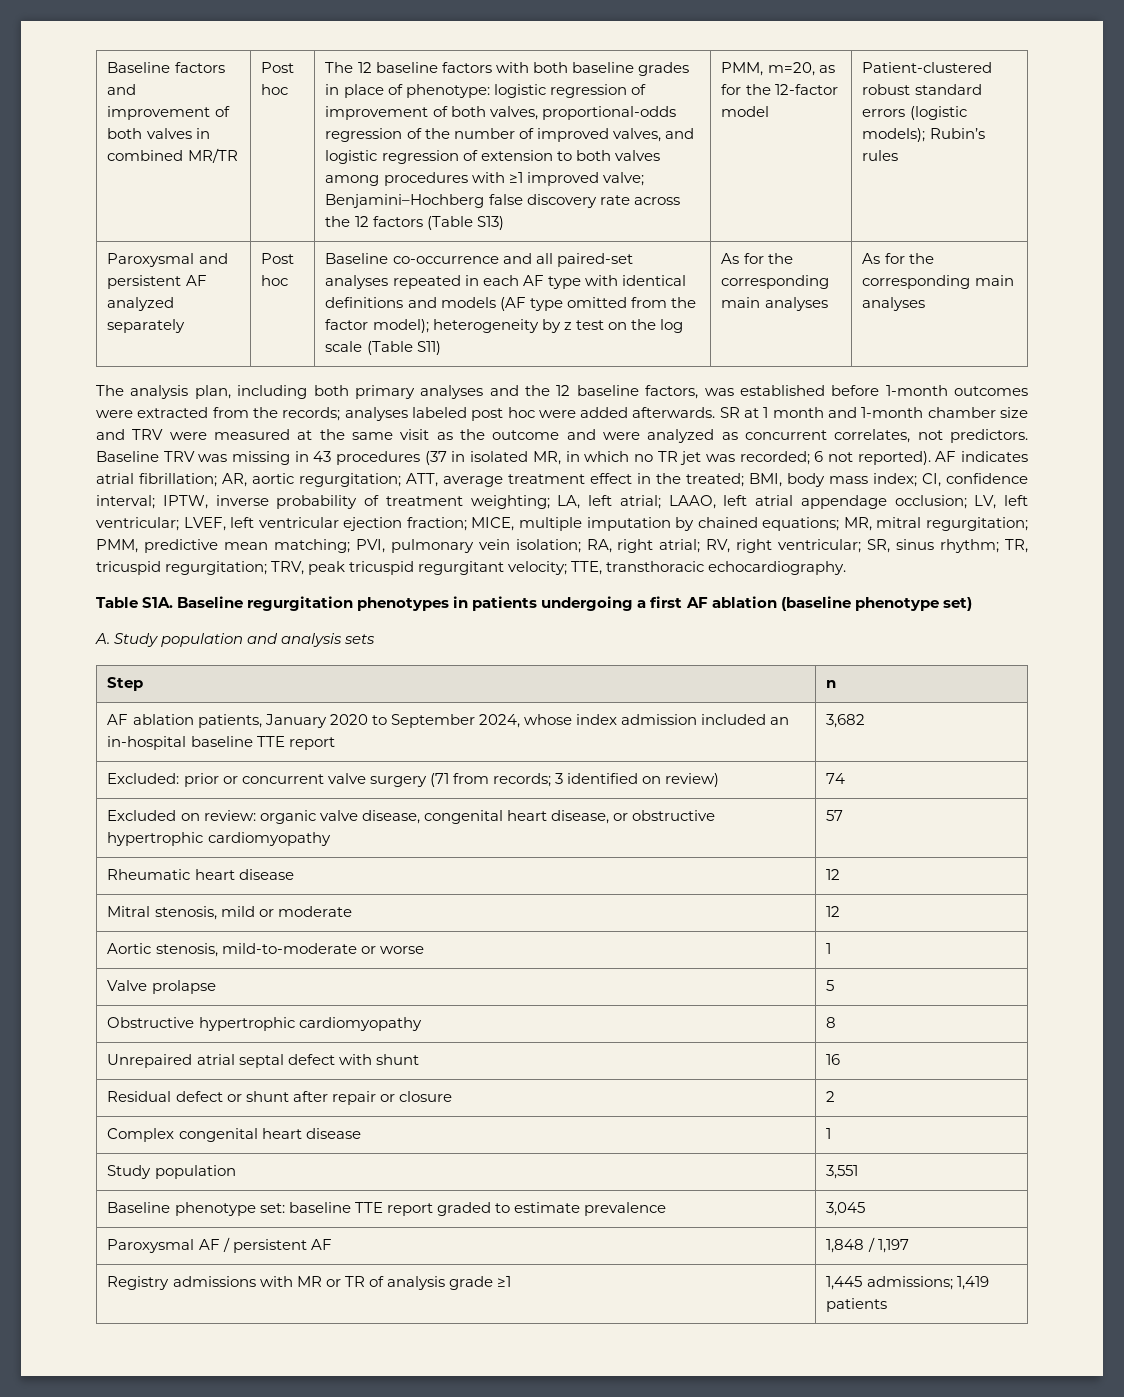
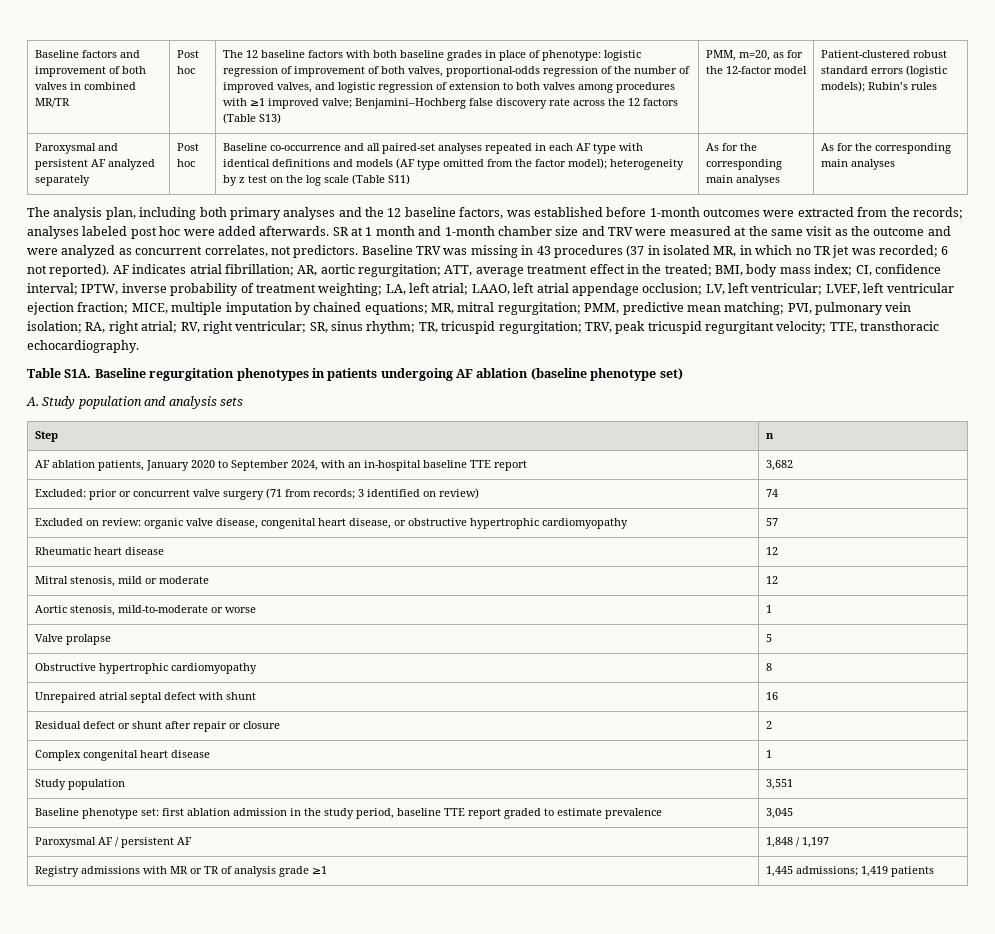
- Table S1A. Baseline regurgitation phenotypes in patients undergoing a first AF ablation (baseline phenotype set)
+ Table S1A. Baseline regurgitation phenotypes in patients undergoing AF ablation (baseline phenotype set)
- AF ablation patients, January 2020 to September 2024, whose index admission included an in-hospital baseline TTE report | 3,682
+ AF ablation patients, January 2020 to September 2024, with an in-hospital baseline TTE report | 3,682
- Baseline phenotype set: baseline TTE report graded to estimate prevalence | 3,045
+ Baseline phenotype set: first ablation admission in the study period, baseline TTE report graded to estimate prevalence | 3,045

